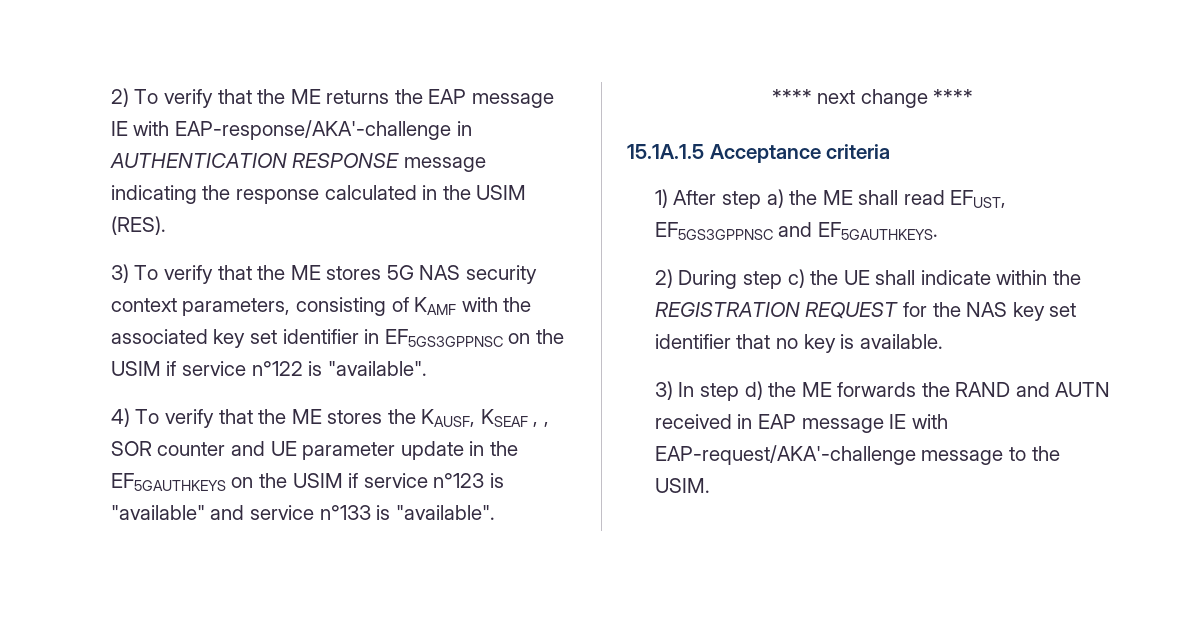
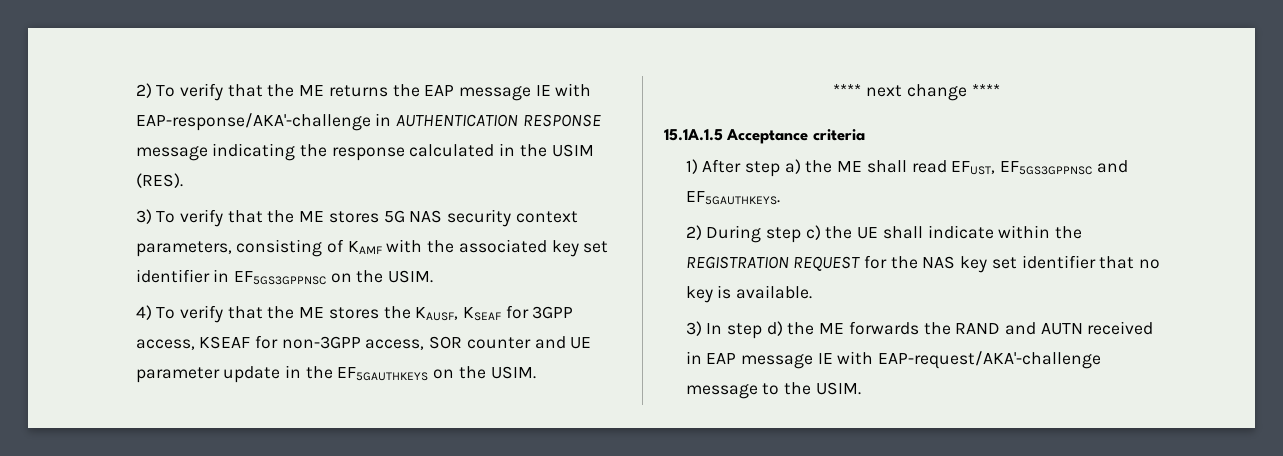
- 3) To verify that the ME stores 5G NAS security context parameters, consisting of KAMF with the associated key set identifier in EF5GS3GPPNSC on the USIM if service n°122 is "available".
+ 3) To verify that the ME stores 5G NAS security context parameters, consisting of KAMF with the associated key set identifier in EF5GS3GPPNSC on the USIM.
- 4) To verify that the ME stores the KAUSF, KSEAF , , SOR counter and UE parameter update in the EF5GAUTHKEYS on the USIM if service n°123 is "available" and service n°133 is "available".
+ 4) To verify that the ME stores the KAUSF, KSEAF for 3GPP access, KSEAF for non-3GPP access, SOR counter and UE parameter update in the EF5GAUTHKEYS on the USIM.

